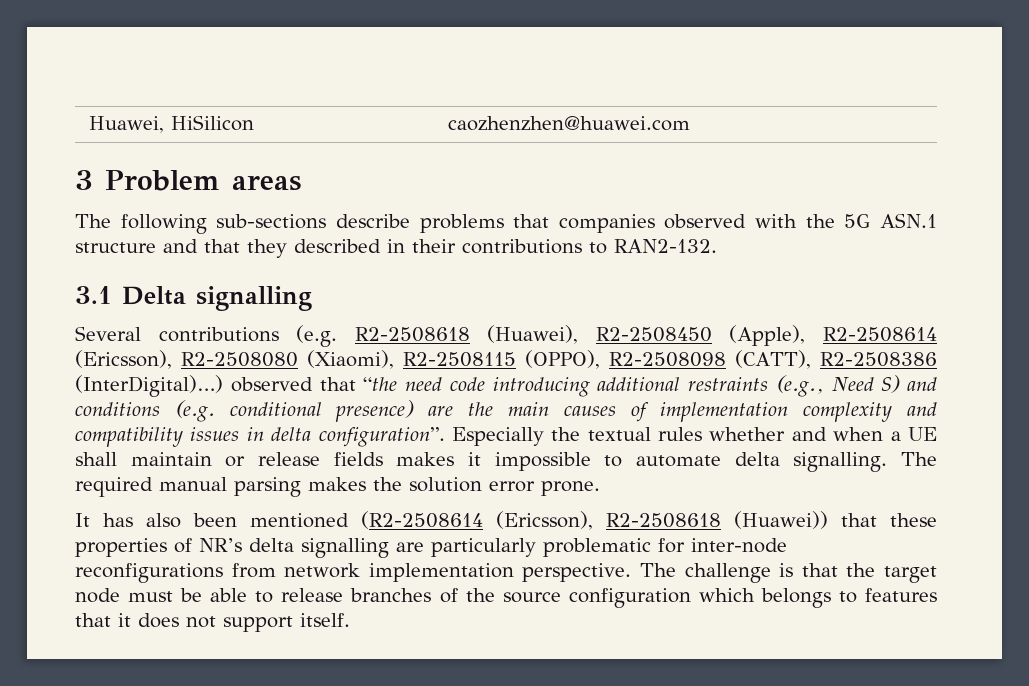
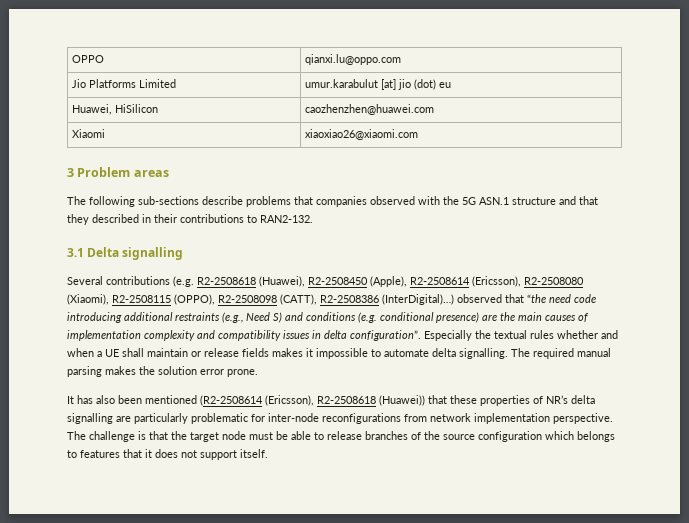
+ OPPO | qianxi.lu@oppo.com
+ Jio Platforms Limited | umur.karabulut [at] jio (dot) eu
+ Xiaomi | xiaoxiao26@xiaomi.com

